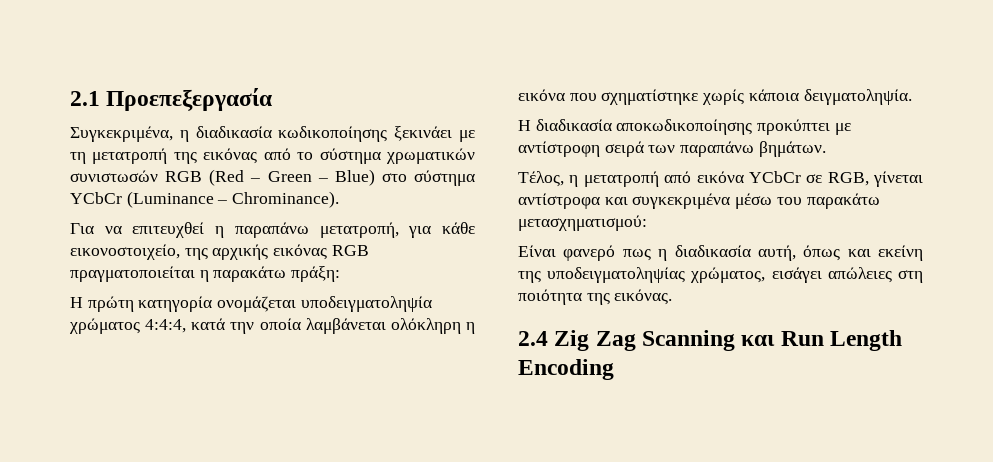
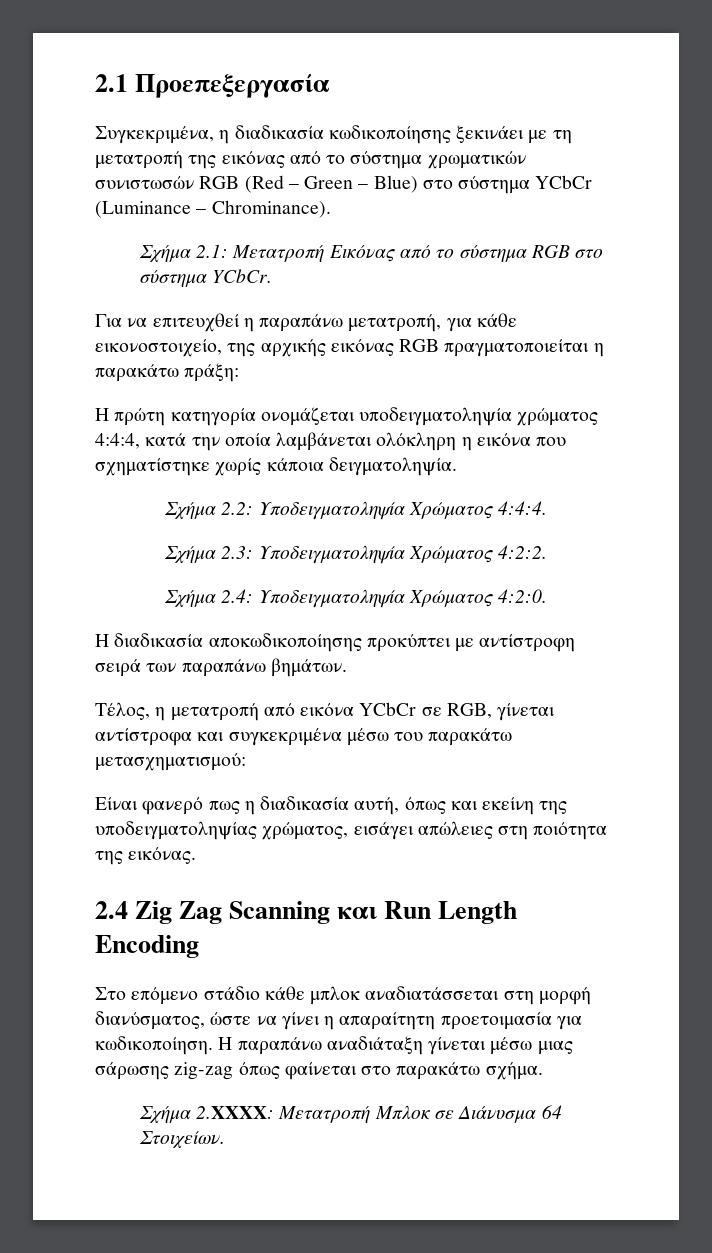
+ Σχήμα 2.1: Μετατροπή Εικόνας από το σύστημα RGB στο σύστημα YCbCr.
+ Σχήμα 2.2: Υποδειγματοληψία Χρώματος 4:4:4.
+ Σχήμα 2.3: Υποδειγματοληψία Χρώματος 4:2:2.
+ Σχήμα 2.4: Υποδειγματοληψία Χρώματος 4:2:0.
+ Στο επόμενο στάδιο κάθε μπλοκ αναδιατάσσεται στη μορφή διανύσματος, ώστε να γίνει η απαραίτητη προετοιμασία για κωδικοποίηση. Η παραπάνω αναδιάταξη γίνεται μέσω μιας σάρωσης zig-zag όπως φαίνεται στο παρακάτω σχήμα.
+ Σχήμα 2.ΧΧΧΧ: Μετατροπή Μπλοκ σε Διάνυσμα 64 Στοιχείων.

